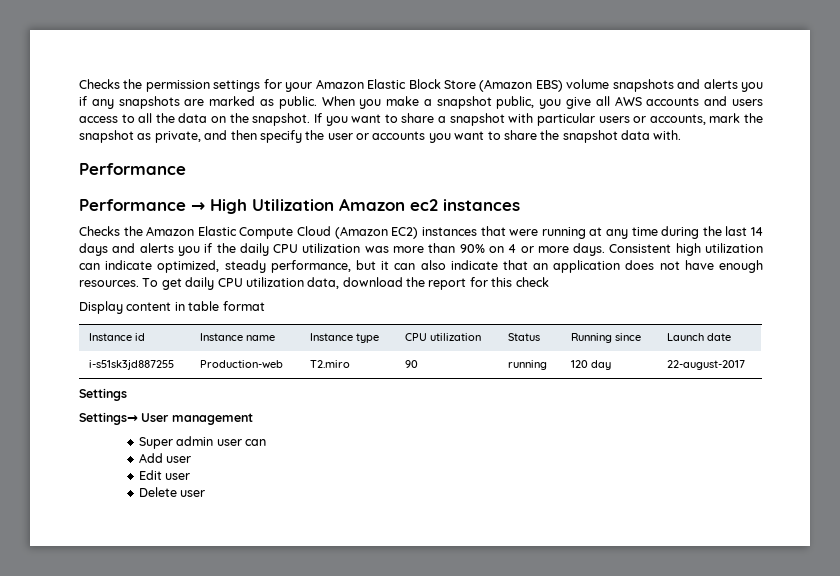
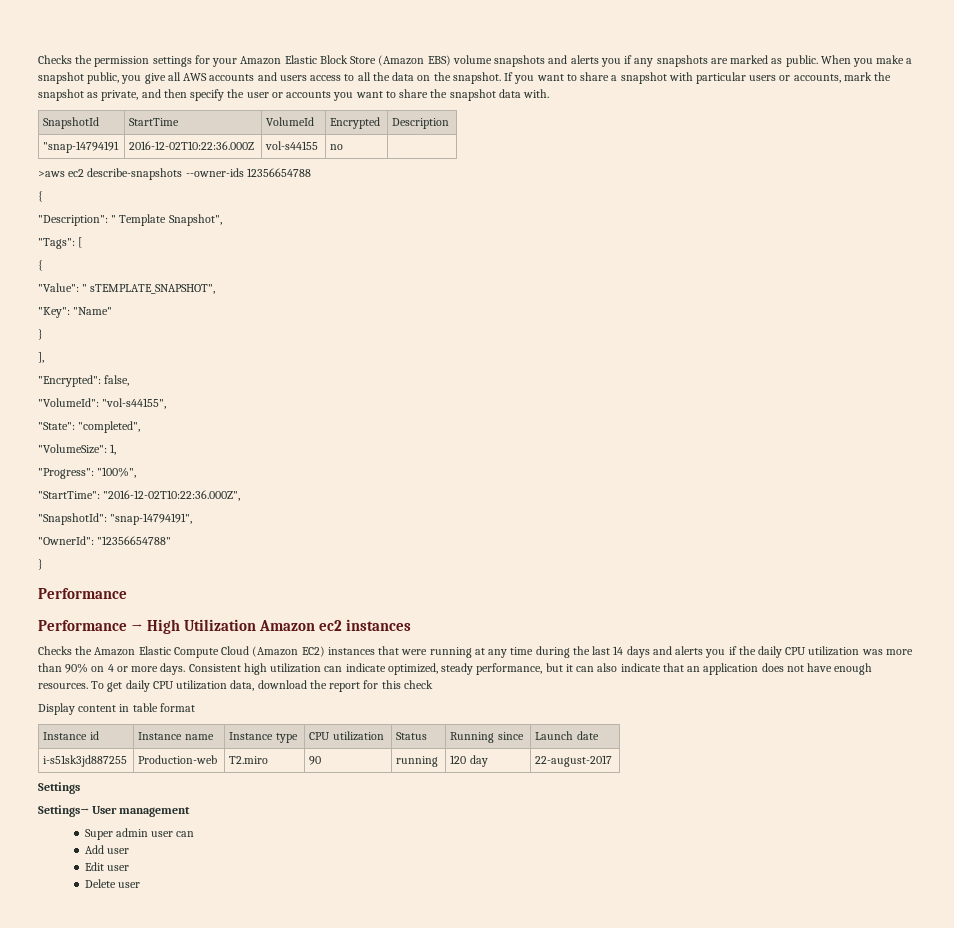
+ SnapshotId | StartTime | VolumeId | Encrypted | Description
+ "snap-14794191 | 2016-12-02T10:22:36.000Z | vol-s44155 | no |
+ >aws ec2 describe-snapshots --owner-ids 12356654788
+ {
+ "Description": " Template Snapshot",
+ "Tags": [
+ {
+ "Value": " sTEMPLATE_SNAPSHOT",
+ "Key": "Name"
+ }
+ ],
+ "Encrypted": false,
+ "VolumeId": "vol-s44155",
+ "State": "completed",
+ "VolumeSize": 1,
+ "Progress": "100%",
+ "StartTime": "2016-12-02T10:22:36.000Z",
+ "SnapshotId": "snap-14794191",
+ "OwnerId": "12356654788"
+ }

